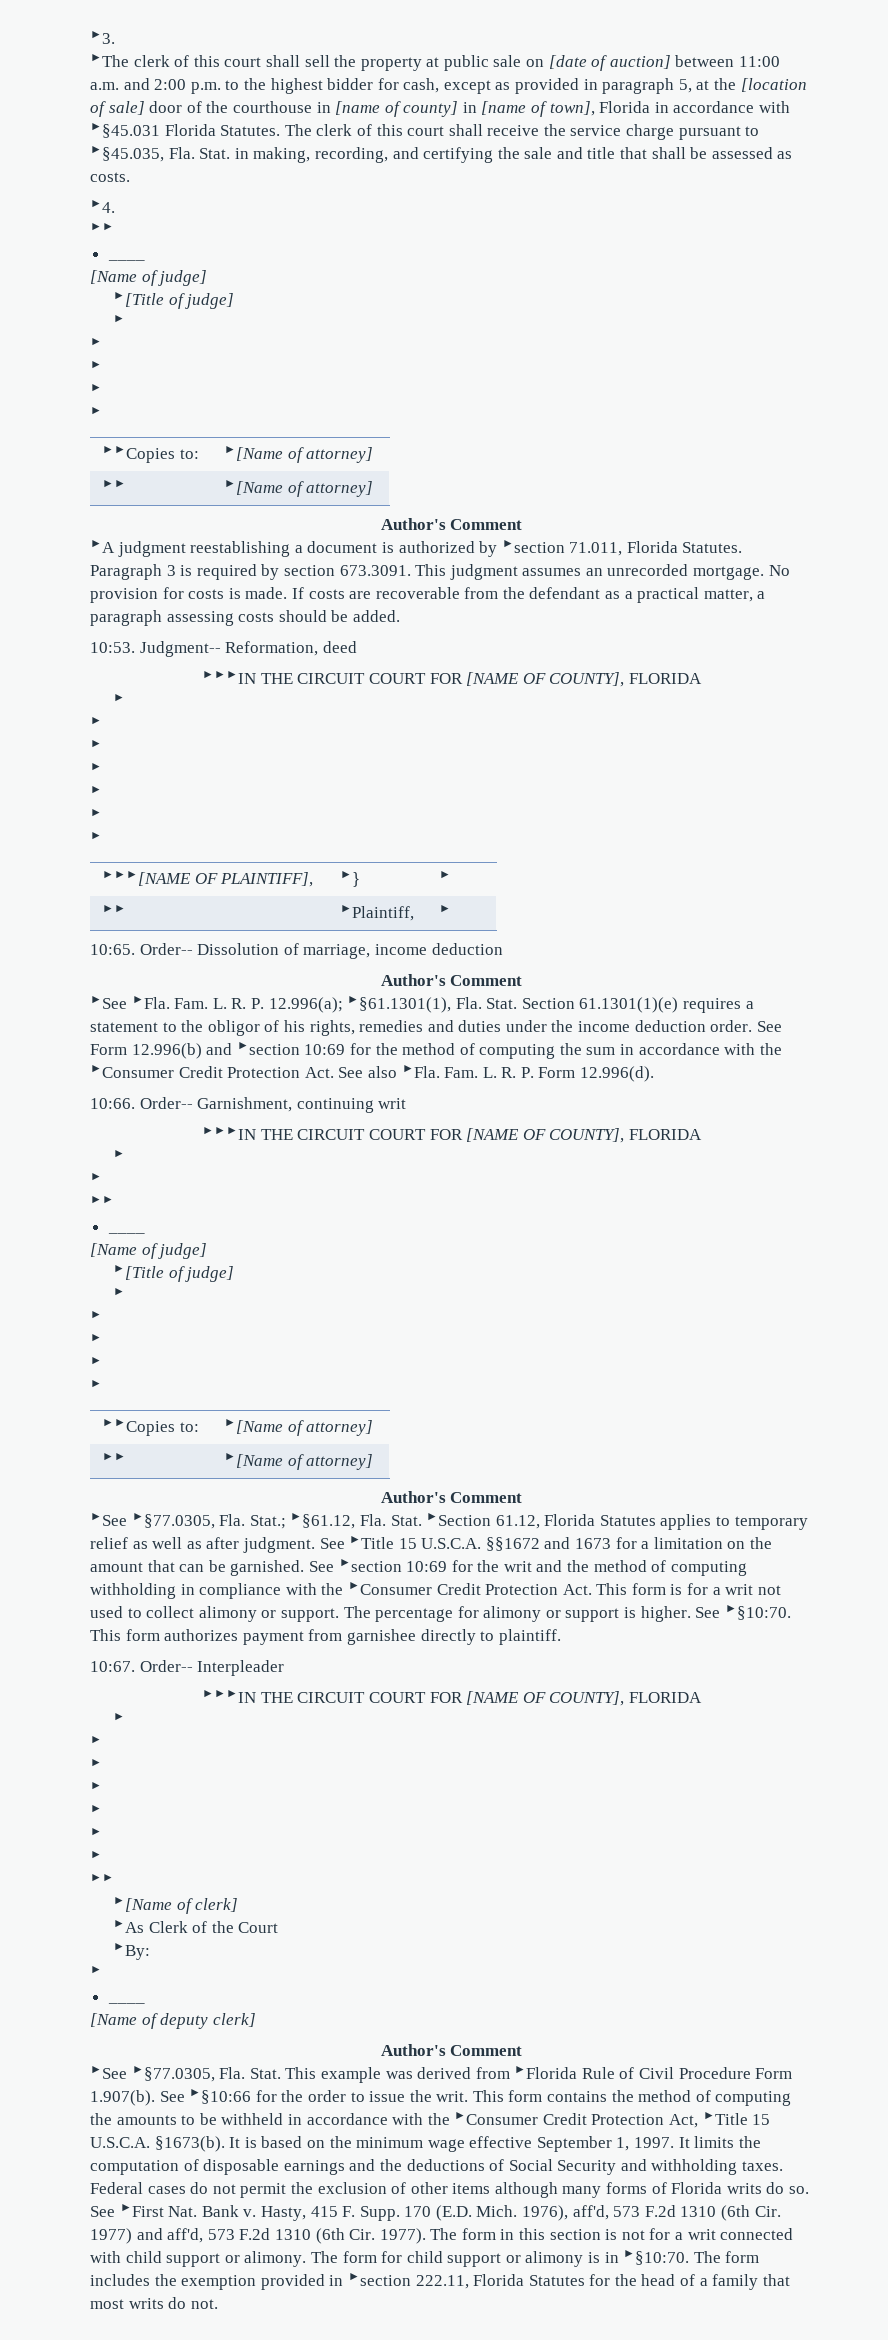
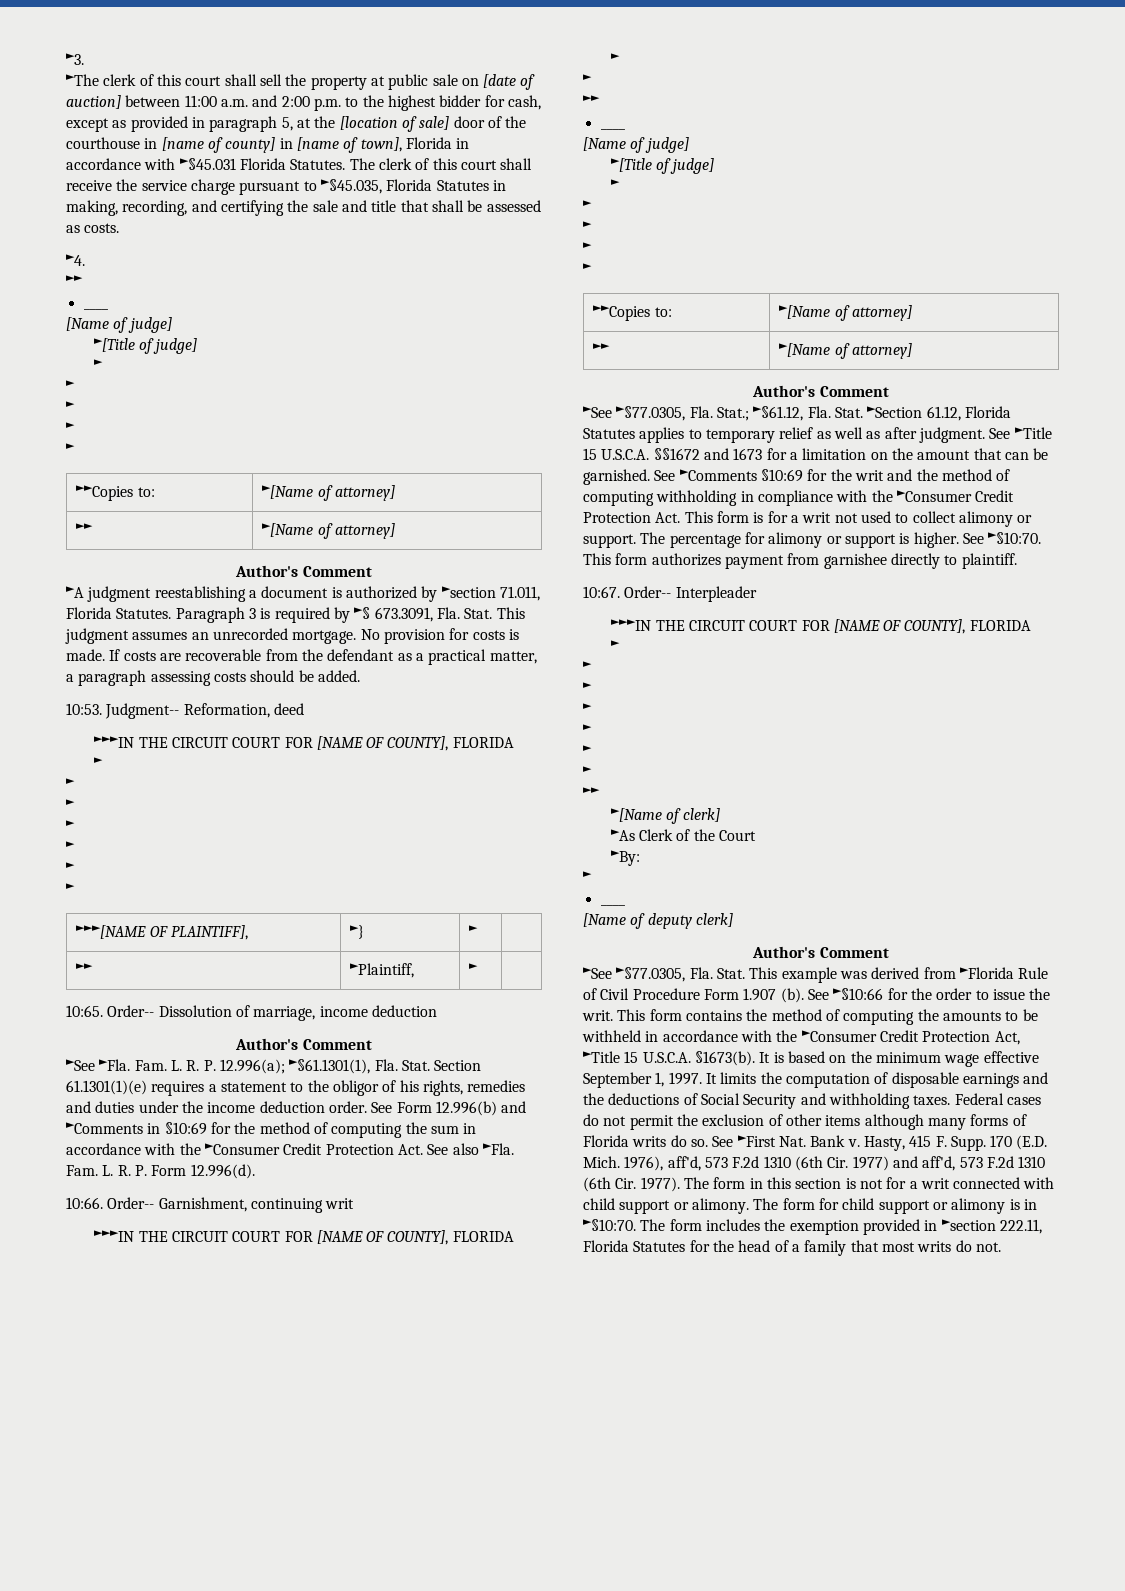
- The clerk of this court shall receive the service charge pursuant to ►§45.035, Fla. Stat. in making, recording, and certifying the sale and title that shall be assessed as costs.
+ The clerk of this court shall receive the service charge pursuant to ►§45.035, Florida Statutes in making, recording, and certifying the sale and title that shall be assessed as costs.
- Paragraph 3 is required by section 673.3091. This judgment assumes an unrecorded mortgage.
+ Paragraph 3 is required by ►§ 673.3091, Fla. Stat. This judgment assumes an unrecorded mortgage.
- See Form 12.996(b) and ►section 10:69 for the method of computing the sum in accordance with the ►Consumer Credit Protection Act. See also ►Fla.
+ See Form 12.996(b) and ►Comments in §10:69 for the method of computing the sum in accordance with the ►Consumer Credit Protection Act. See also ►Fla.
- See ►section 10:69 for the writ and the method of computing withholding in compliance with the ►Consumer Credit Protection Act. This form is for a writ not used to collect alimony or support.
+ See ►Comments §10:69 for the writ and the method of computing withholding in compliance with the ►Consumer Credit Protection Act. This form is for a writ not used to collect alimony or support.
- This example was derived from ►Florida Rule of Civil Procedure Form 1.907(b). See ►§10:66 for the order to issue the writ.
+ This example was derived from ►Florida Rule of Civil Procedure Form 1.907 (b). See ►§10:66 for the order to issue the writ.

